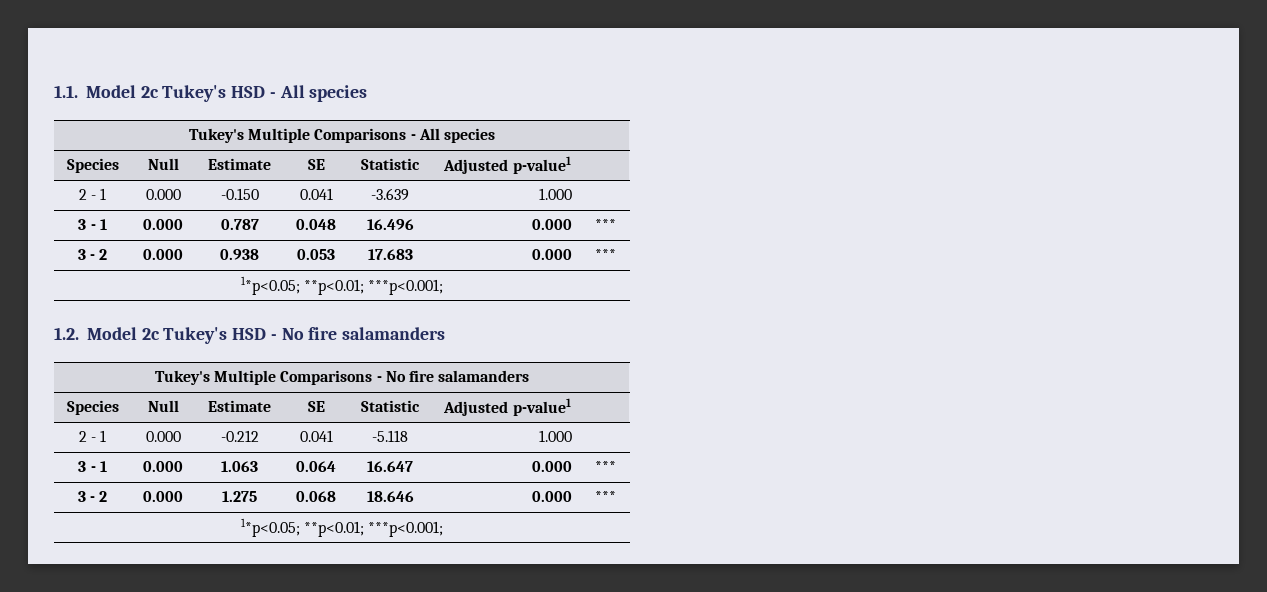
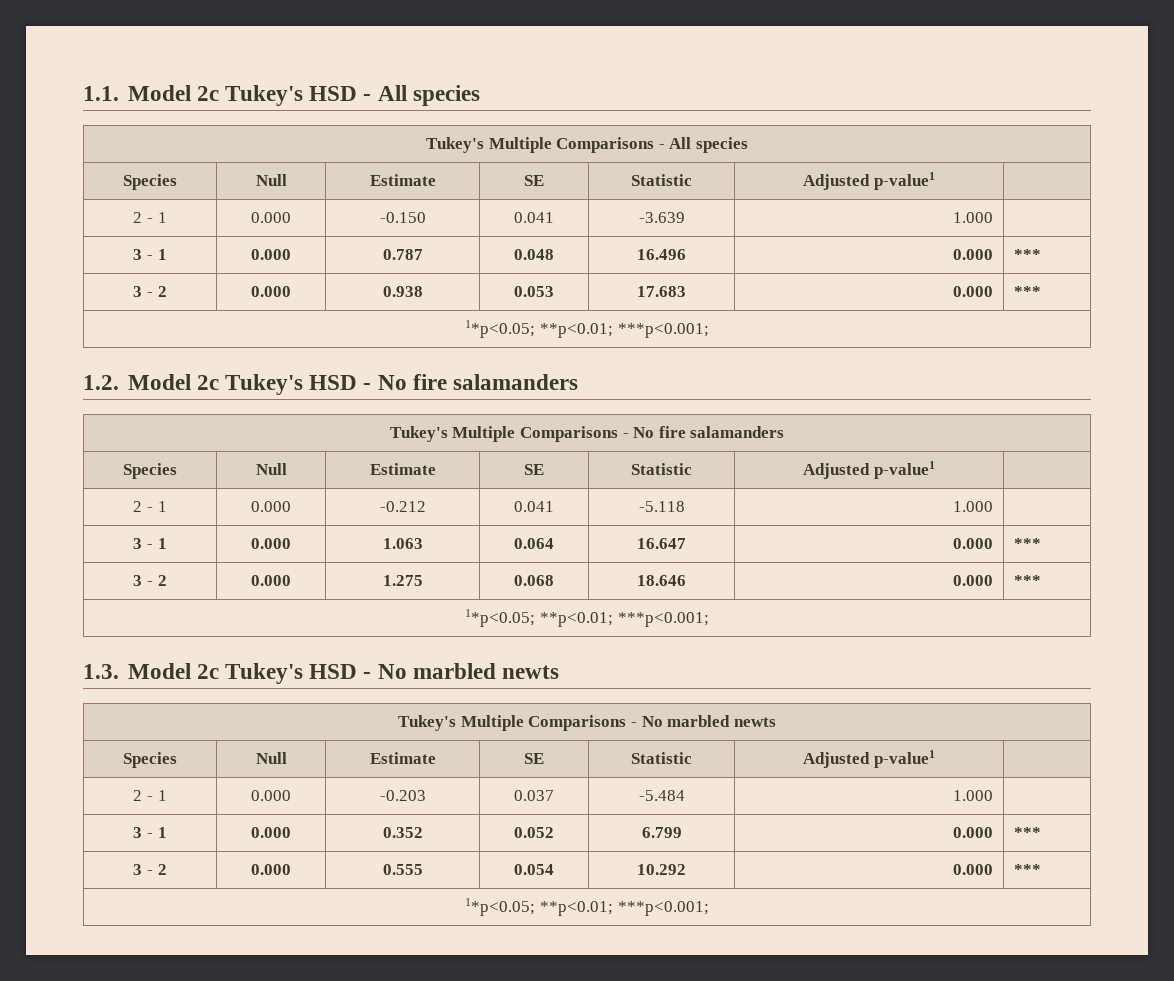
+ 1.3. Model 2c Tukey's HSD - No marbled newts
+ Tukey's Multiple Comparisons - No marbled newts
+ Species | Null | Estimate | SE | Statistic | Adjusted p-value1 |
+ 2 - 1 | 0.000 | -0.203 | 0.037 | -5.484 | 1.000 |
+ 3 - 1 | 0.000 | 0.352 | 0.052 | 6.799 | 0.000 | ***
+ 3 - 2 | 0.000 | 0.555 | 0.054 | 10.292 | 0.000 | ***
+ 1*p<0.05; **p<0.01; ***p<0.001;

